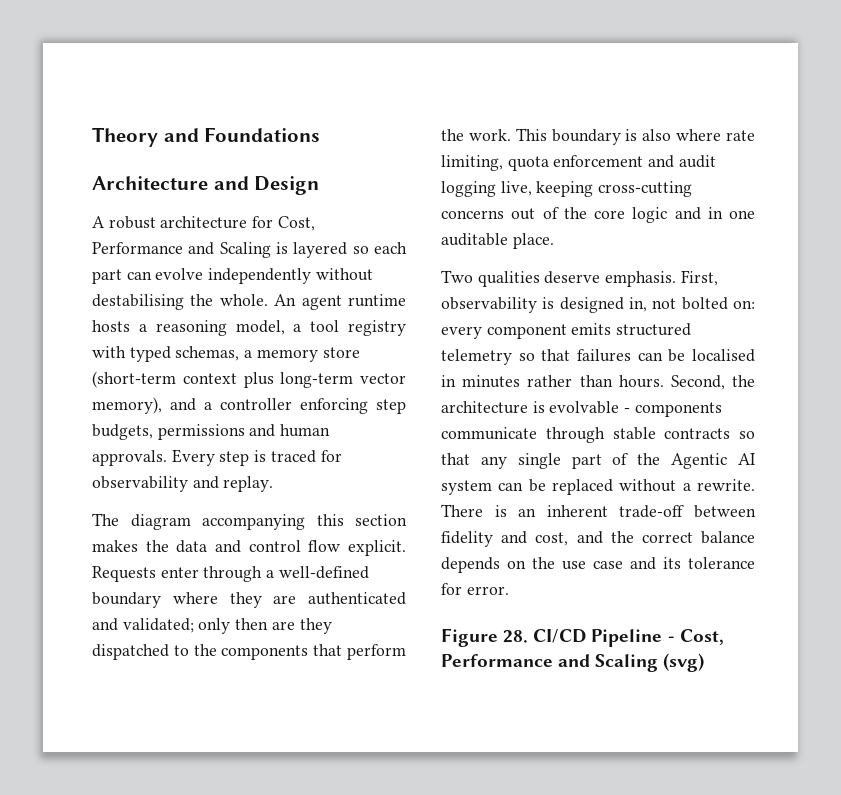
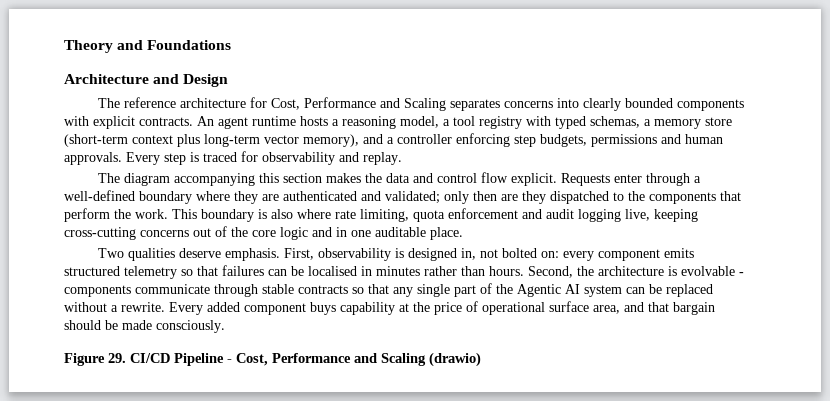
- A robust architecture for Cost, Performance and Scaling is layered so each part can evolve independently without destabilising the whole.
+ The reference architecture for Cost, Performance and Scaling separates concerns into clearly bounded components with explicit contracts.
- There is an inherent trade-off between fidelity and cost, and the correct balance depends on the use case and its tolerance for error.
+ Every added component buys capability at the price of operational surface area, and that bargain should be made consciously.
- Figure 28. CI/CD Pipeline - Cost, Performance and Scaling (svg)
+ Figure 29. CI/CD Pipeline - Cost, Performance and Scaling (drawio)

